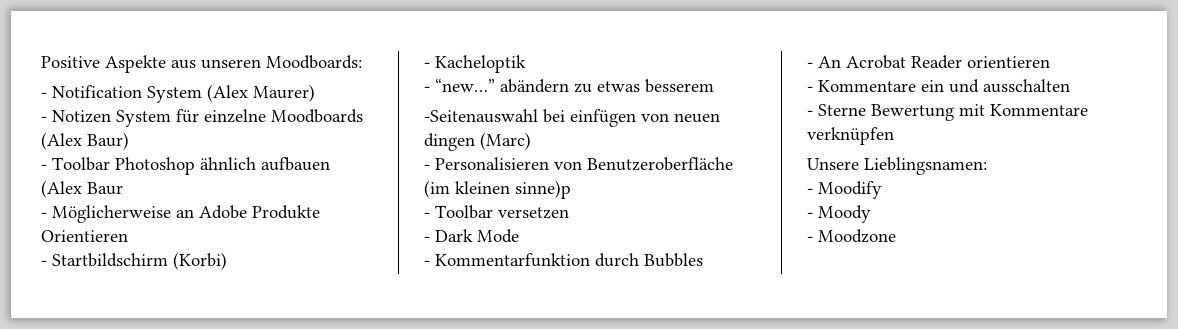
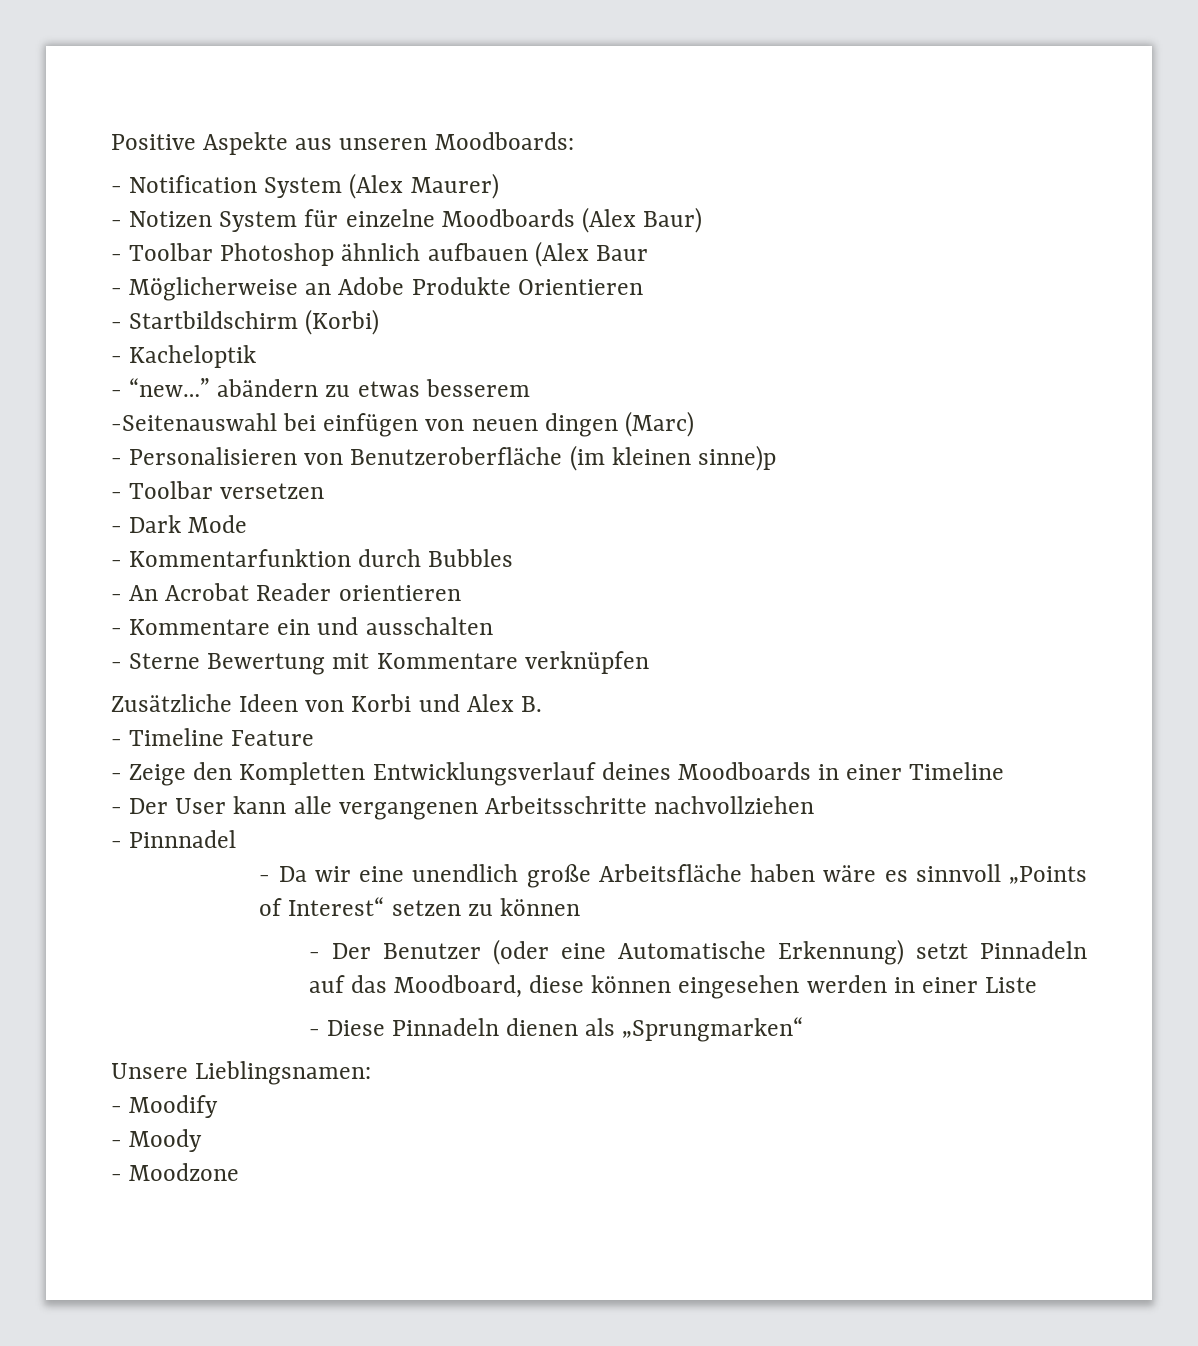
+ Zusätzliche Ideen von Korbi und Alex B.
+ - Timeline Feature
+ - Zeige den Kompletten Entwicklungsverlauf deines Moodboards in einer Timeline
+ - Der User kann alle vergangenen Arbeitsschritte nachvollziehen
+ - Pinnnadel
+ - Da wir eine unendlich große Arbeitsfläche haben wäre es sinnvoll „Points of Interest“ setzen zu können
+ - Der Benutzer (oder eine Automatische Erkennung) setzt Pinnadeln auf das Moodboard, diese können eingesehen werden in einer Liste
+ - Diese Pinnadeln dienen als „Sprungmarken“

